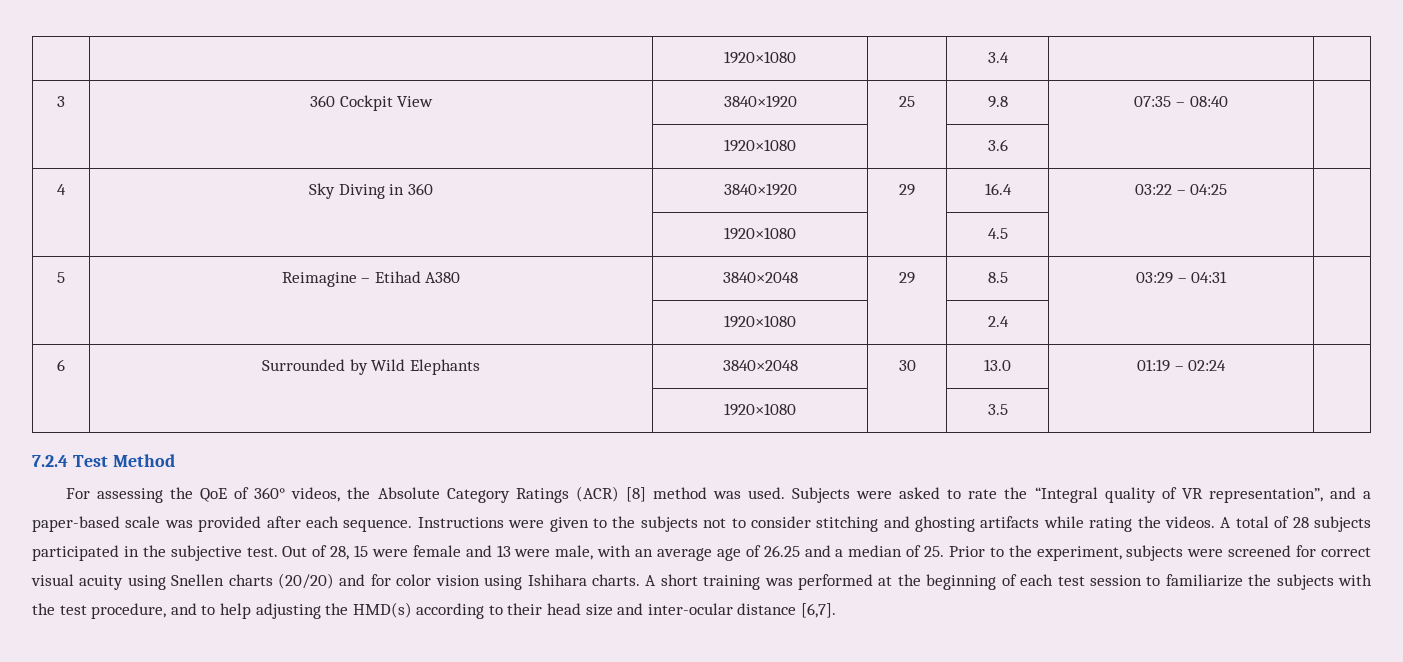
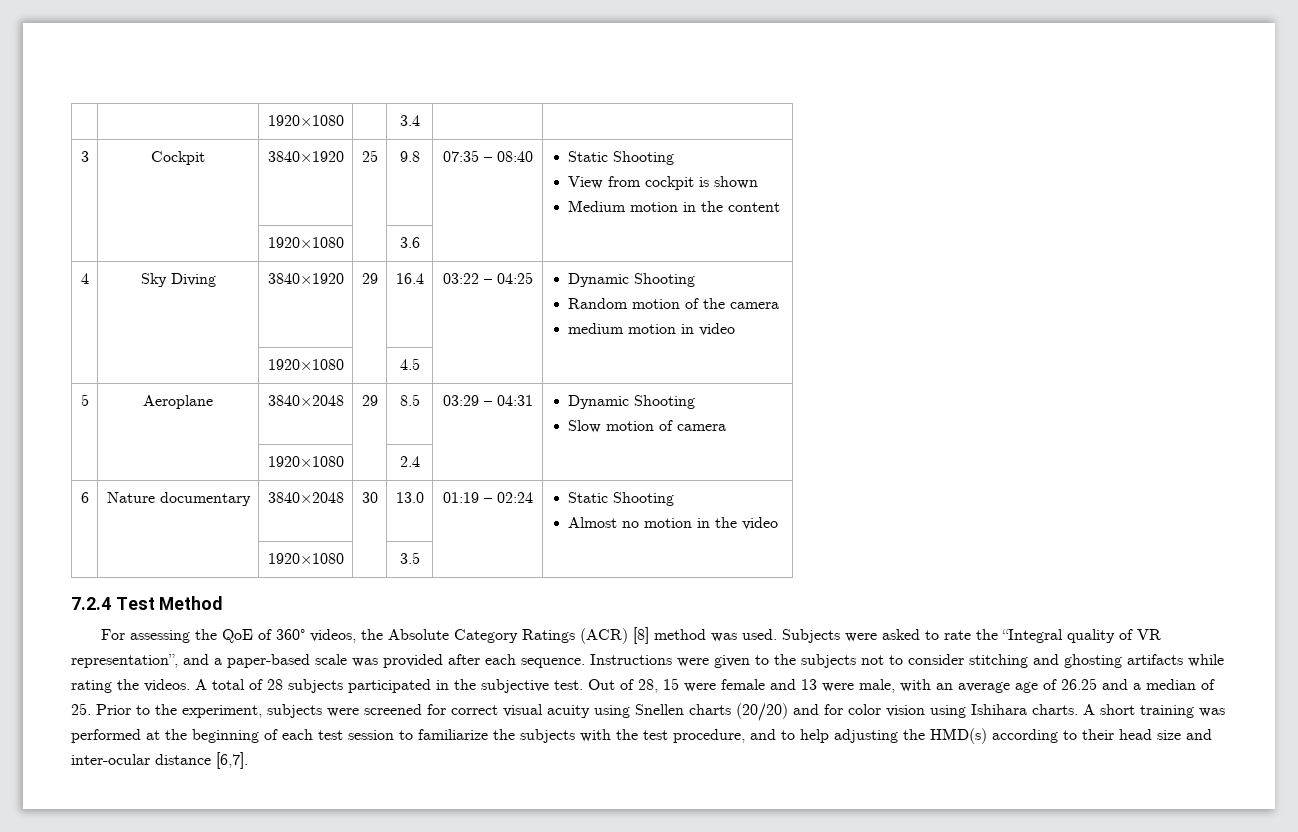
- 3 | 360 Cockpit View | 3840×1920 | 25 | 9.8 | 07:35 – 08:40 |
+ 3 | Cockpit | 3840×1920 | 25 | 9.8 | 07:35 – 08:40 | Static Shooting
+ View from cockpit is shown
+ Medium motion in the content
- 4 | Sky Diving in 360 | 3840×1920 | 29 | 16.4 | 03:22 – 04:25 |
+ 4 | Sky Diving | 3840×1920 | 29 | 16.4 | 03:22 – 04:25 | Dynamic Shooting
+ Random motion of the camera
+ medium motion in video
- 5 | Reimagine – Etihad A380 | 3840×2048 | 29 | 8.5 | 03:29 – 04:31 |
+ 5 | Aeroplane | 3840×2048 | 29 | 8.5 | 03:29 – 04:31 | Dynamic Shooting
+ Slow motion of camera
- 6 | Surrounded by Wild Elephants | 3840×2048 | 30 | 13.0 | 01:19 – 02:24 |
+ 6 | Nature documentary | 3840×2048 | 30 | 13.0 | 01:19 – 02:24 | Static Shooting
+ Almost no motion in the video

